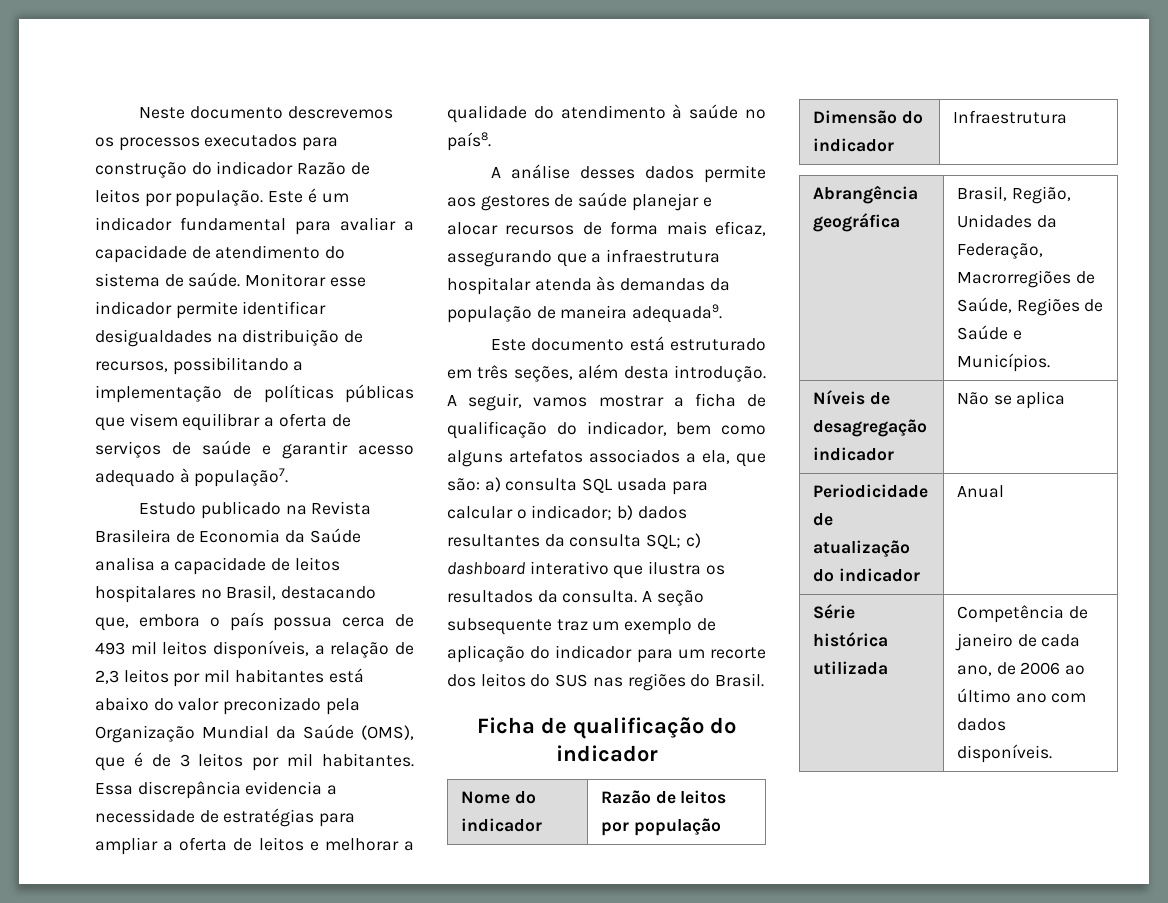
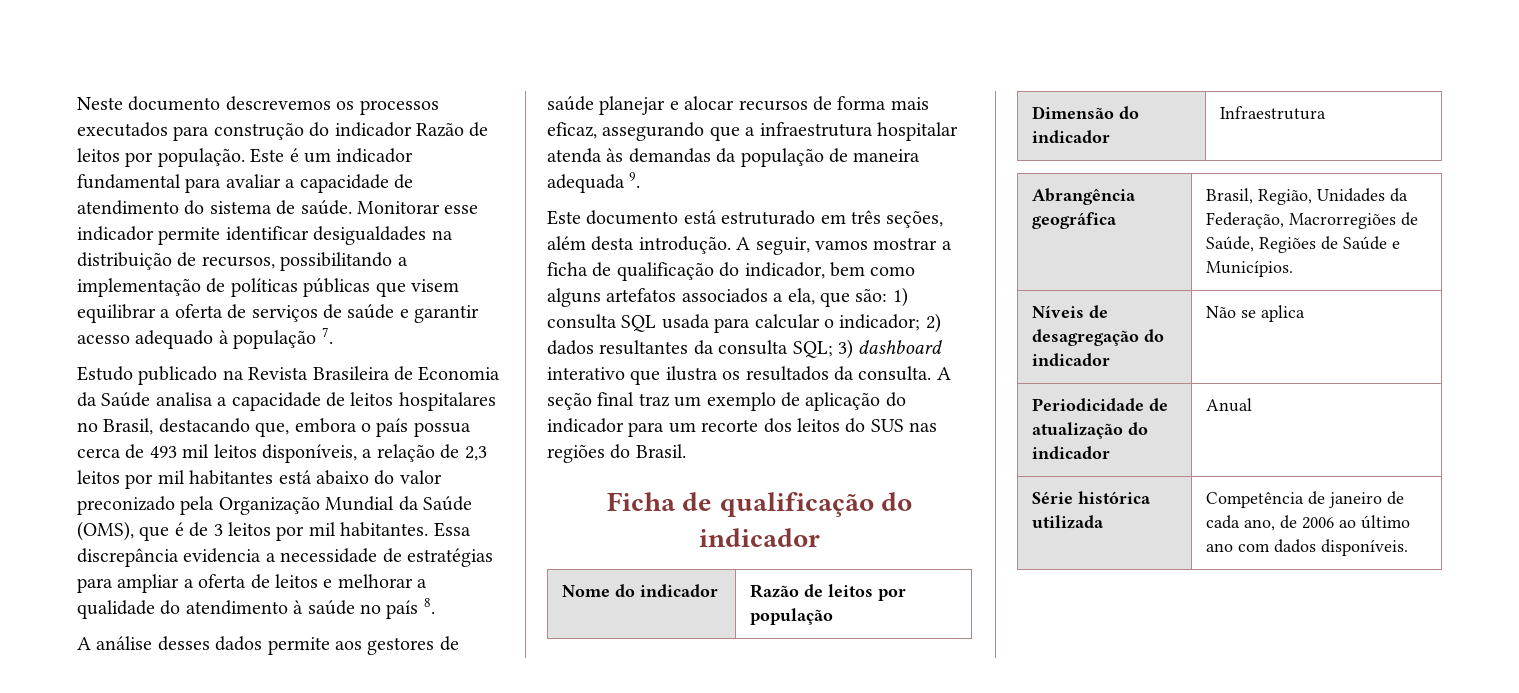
- Monitorar esse indicador permite identificar desigualdades na distribuição de recursos, possibilitando a implementação de políticas públicas que visem equilibrar a oferta de serviços de saúde e garantir acesso adequado à população7.
+ Monitorar esse indicador permite identificar desigualdades na distribuição de recursos, possibilitando a implementação de políticas públicas que visem equilibrar a oferta de serviços de saúde e garantir acesso adequado à população 7.
- Essa discrepância evidencia a necessidade de estratégias para ampliar a oferta de leitos e melhorar a qualidade do atendimento à saúde no país8.
+ Essa discrepância evidencia a necessidade de estratégias para ampliar a oferta de leitos e melhorar a qualidade do atendimento à saúde no país 8.
- A análise desses dados permite aos gestores de saúde planejar e alocar recursos de forma mais eficaz, assegurando que a infraestrutura hospitalar atenda às demandas da população de maneira adequada9.
+ A análise desses dados permite aos gestores de saúde planejar e alocar recursos de forma mais eficaz, assegurando que a infraestrutura hospitalar atenda às demandas da população de maneira adequada 9.
- A seguir, vamos mostrar a ficha de qualificação do indicador, bem como alguns artefatos associados a ela, que são: a) consulta SQL usada para calcular o indicador; b) dados resultantes da consulta SQL; c) dashboard interativo que ilustra os resultados da consulta.
+ A seguir, vamos mostrar a ficha de qualificação do indicador, bem como alguns artefatos associados a ela, que são: 1) consulta SQL usada para calcular o indicador; 2) dados resultantes da consulta SQL; 3) dashboard interativo que ilustra os resultados da consulta.
- A seção subsequente traz um exemplo de aplicação do indicador para um recorte dos leitos do SUS nas regiões do Brasil.
+ A seção final traz um exemplo de aplicação do indicador para um recorte dos leitos do SUS nas regiões do Brasil.
- Níveis de desagregação indicador | Não se aplica
+ Níveis de desagregação do indicador | Não se aplica

